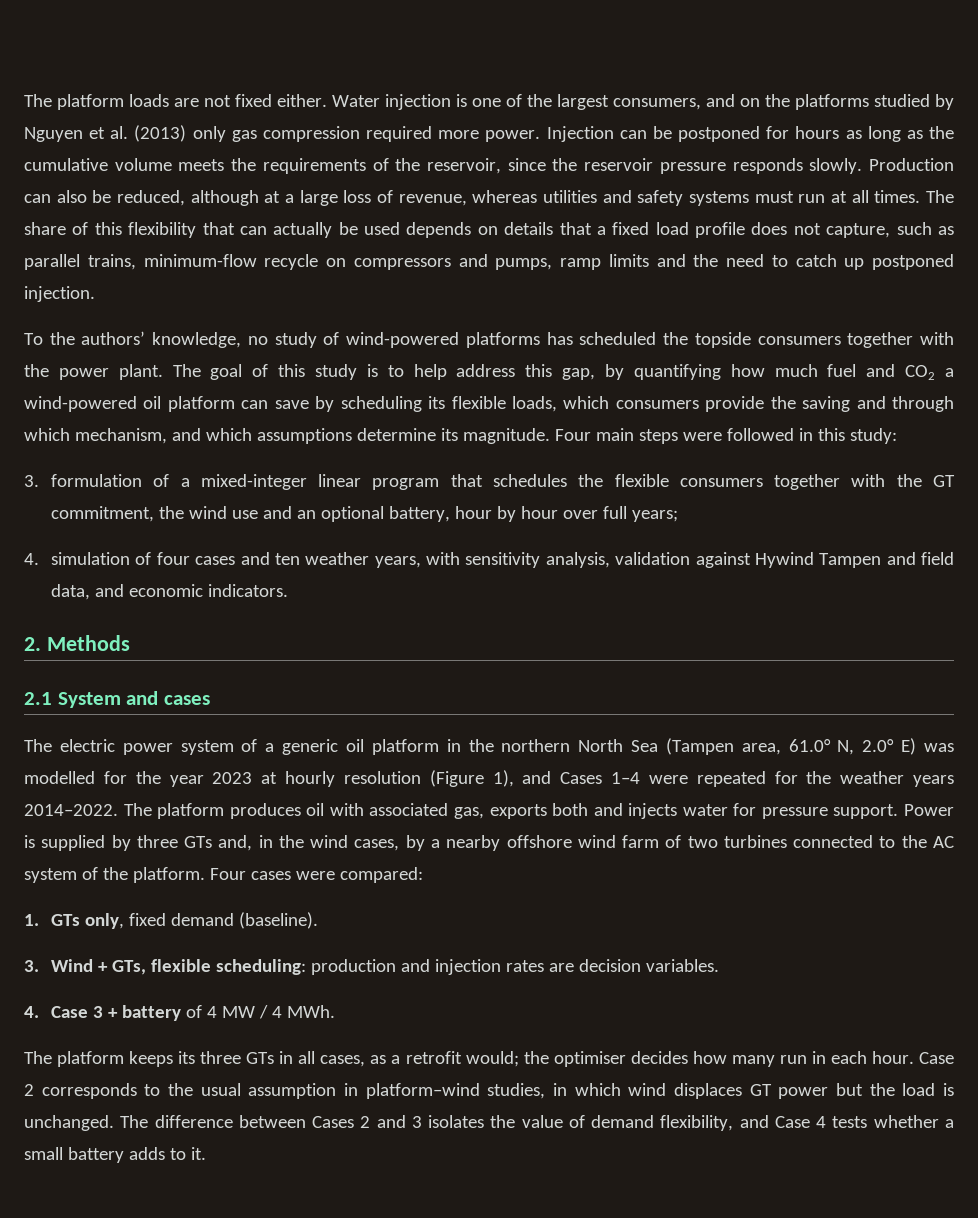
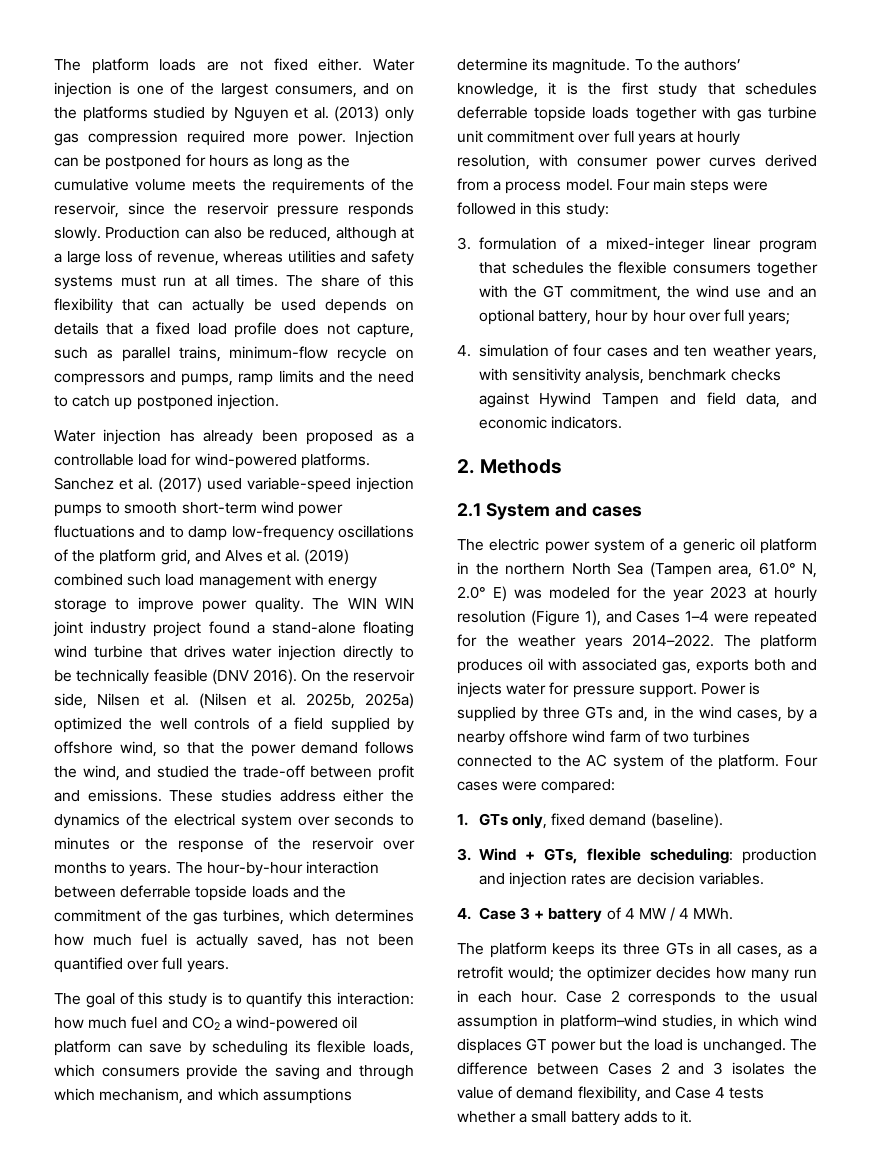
- To the authors’ knowledge, no study of wind-powered platforms has scheduled the topside consumers together with the power plant. The goal of this study is to help address this gap, by quantifying how much fuel and CO2 a wind-powered oil platform can save by scheduling its flexible loads, which consumers provide the saving and through which mechanism, and which assumptions determine its magnitude.
+ Water injection has already been proposed as a controllable load for wind-powered platforms. Sanchez et al. (2017) used variable-speed injection pumps to smooth short-term wind power fluctuations and to damp low-frequency oscillations of the platform grid, and Alves et al. (2019) combined such load management with energy storage to improve power quality. The WIN WIN joint industry project found a stand-alone floating wind turbine that drives water injection directly to be technically feasible (DNV 2016). On the reservoir side, Nilsen et al. (Nilsen et al. 2025b, 2025a) optimized the well controls of a field supplied by offshore wind, so that the power demand follows the wind, and studied the trade-off between profit and emissions. These studies address either the dynamics of the electrical system over seconds to minutes or the response of the reservoir over months to years. The hour-by-hour interaction between deferrable topside loads and the commitment of the gas turbines, which determines how much fuel is actually saved, has not been quantified over full years.
+ The goal of this study is to quantify this interaction: how much fuel and CO2 a wind-powered oil platform can save by scheduling its flexible loads, which consumers provide the saving and through which mechanism, and which assumptions determine its magnitude.
+ To the authors’ knowledge, it is the first study that schedules deferrable topside loads together with gas turbine unit commitment over full years at hourly resolution, with consumer power curves derived from a process model.
- 4. simulation of four cases and ten weather years, with sensitivity analysis, validation against Hywind Tampen and field data, and economic indicators.
+ 4. simulation of four cases and ten weather years, with sensitivity analysis, benchmark checks against Hywind Tampen and field data, and economic indicators.
- The electric power system of a generic oil platform in the northern North Sea (Tampen area, 61.0° N, 2.0° E) was modelled for the year 2023 at hourly resolution (Figure 1), and Cases 1–4 were repeated for the weather years 2014–2022.
+ The electric power system of a generic oil platform in the northern North Sea (Tampen area, 61.0° N, 2.0° E) was modeled for the year 2023 at hourly resolution (Figure 1), and Cases 1–4 were repeated for the weather years 2014–2022.
- The platform keeps its three GTs in all cases, as a retrofit would; the optimiser decides how many run in each hour.
+ The platform keeps its three GTs in all cases, as a retrofit would; the optimizer decides how many run in each hour.

